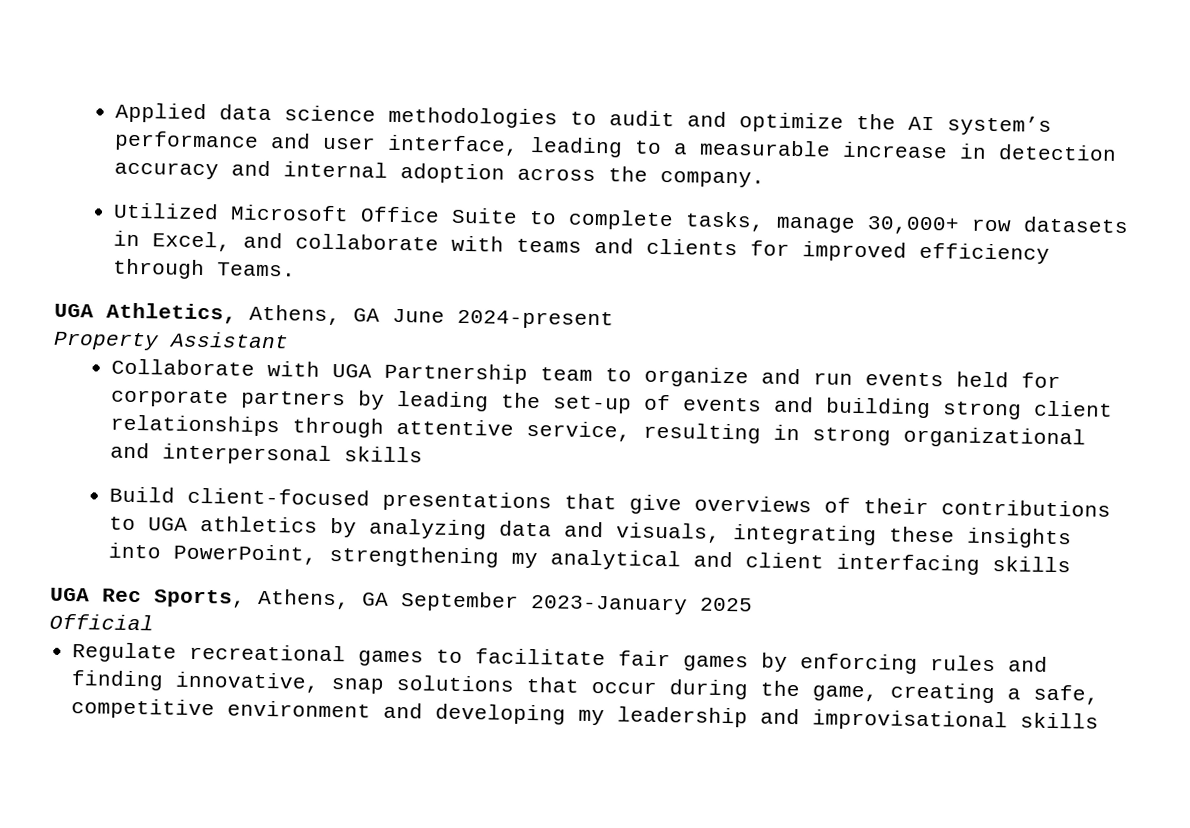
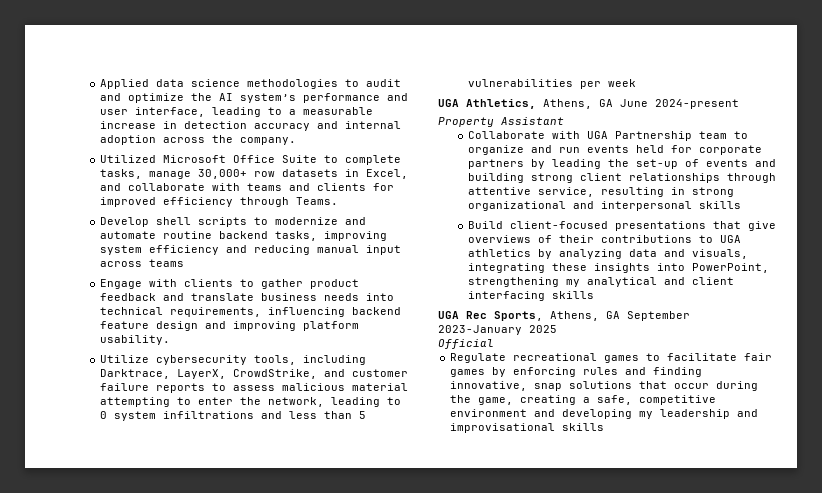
+ Develop shell scripts to modernize and automate routine backend tasks, improving system efficiency and reducing manual input across teams
+ Engage with clients to gather product feedback and translate business needs into technical requirements, influencing backend feature design and improving platform usability.
+ Utilize cybersecurity tools, including Darktrace, LayerX, CrowdStrike, and customer failure reports to assess malicious material attempting to enter the network, leading to 0 system infiltrations and less than 5 vulnerabilities per week

